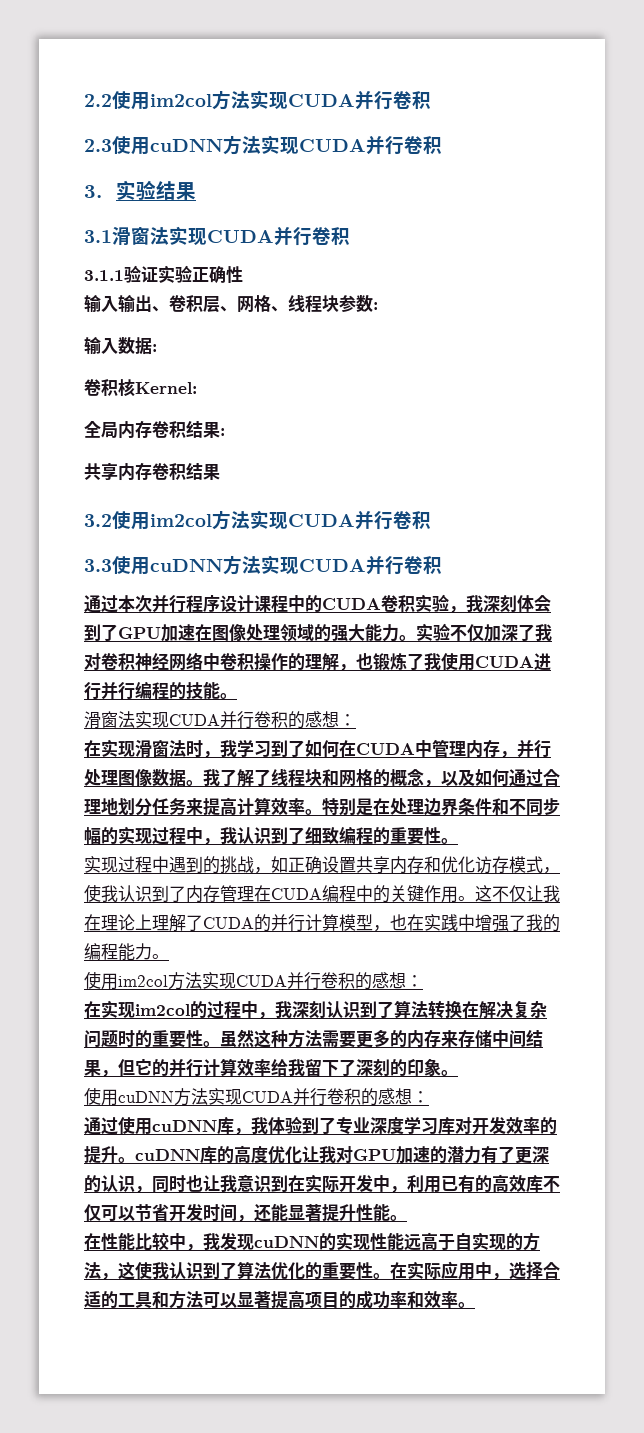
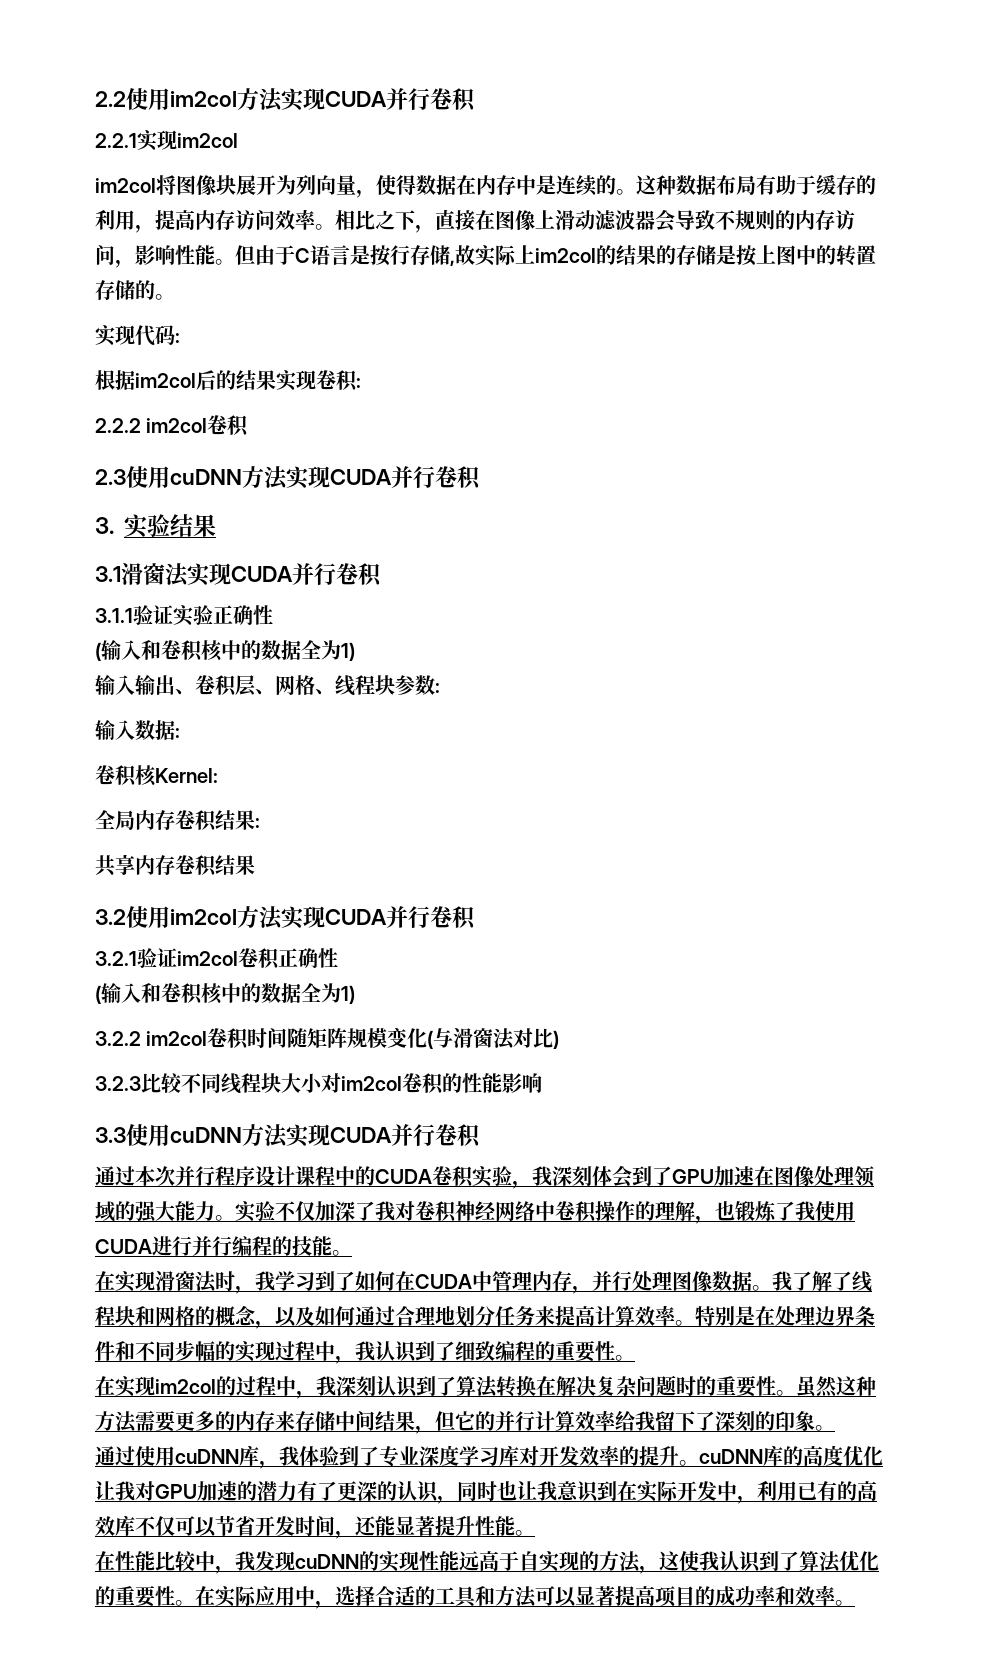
+ 2.2.1实现im2col
+ im2col将图像块展开为列向量，使得数据在内存中是连续的。这种数据布局有助于缓存的利用，提高内存访问效率。相比之下，直接在图像上滑动滤波器会导致不规则的内存访问，影响性能。但由于C语言是按行存储,故实际上im2col的结果的存储是按上图中的转置存储的。
+ 实现代码:
+ 根据im2col后的结果实现卷积:
+ 2.2.2 im2col卷积
  3.1.1验证实验正确性
+ (输入和卷积核中的数据全为1)
+ 3.2.1验证im2col卷积正确性
+ (输入和卷积核中的数据全为1)
+ 3.2.2 im2col卷积时间随矩阵规模变化(与滑窗法对比)
+ 3.2.3比较不同线程块大小对im2col卷积的性能影响
- 滑窗法实现CUDA并行卷积的感想：
- 实现过程中遇到的挑战，如正确设置共享内存和优化访存模式，使我认识到了内存管理在CUDA编程中的关键作用。这不仅让我在理论上理解了CUDA的并行计算模型，也在实践中增强了我的编程能力。
- 使用im2col方法实现CUDA并行卷积的感想：
- 使用cuDNN方法实现CUDA并行卷积的感想：

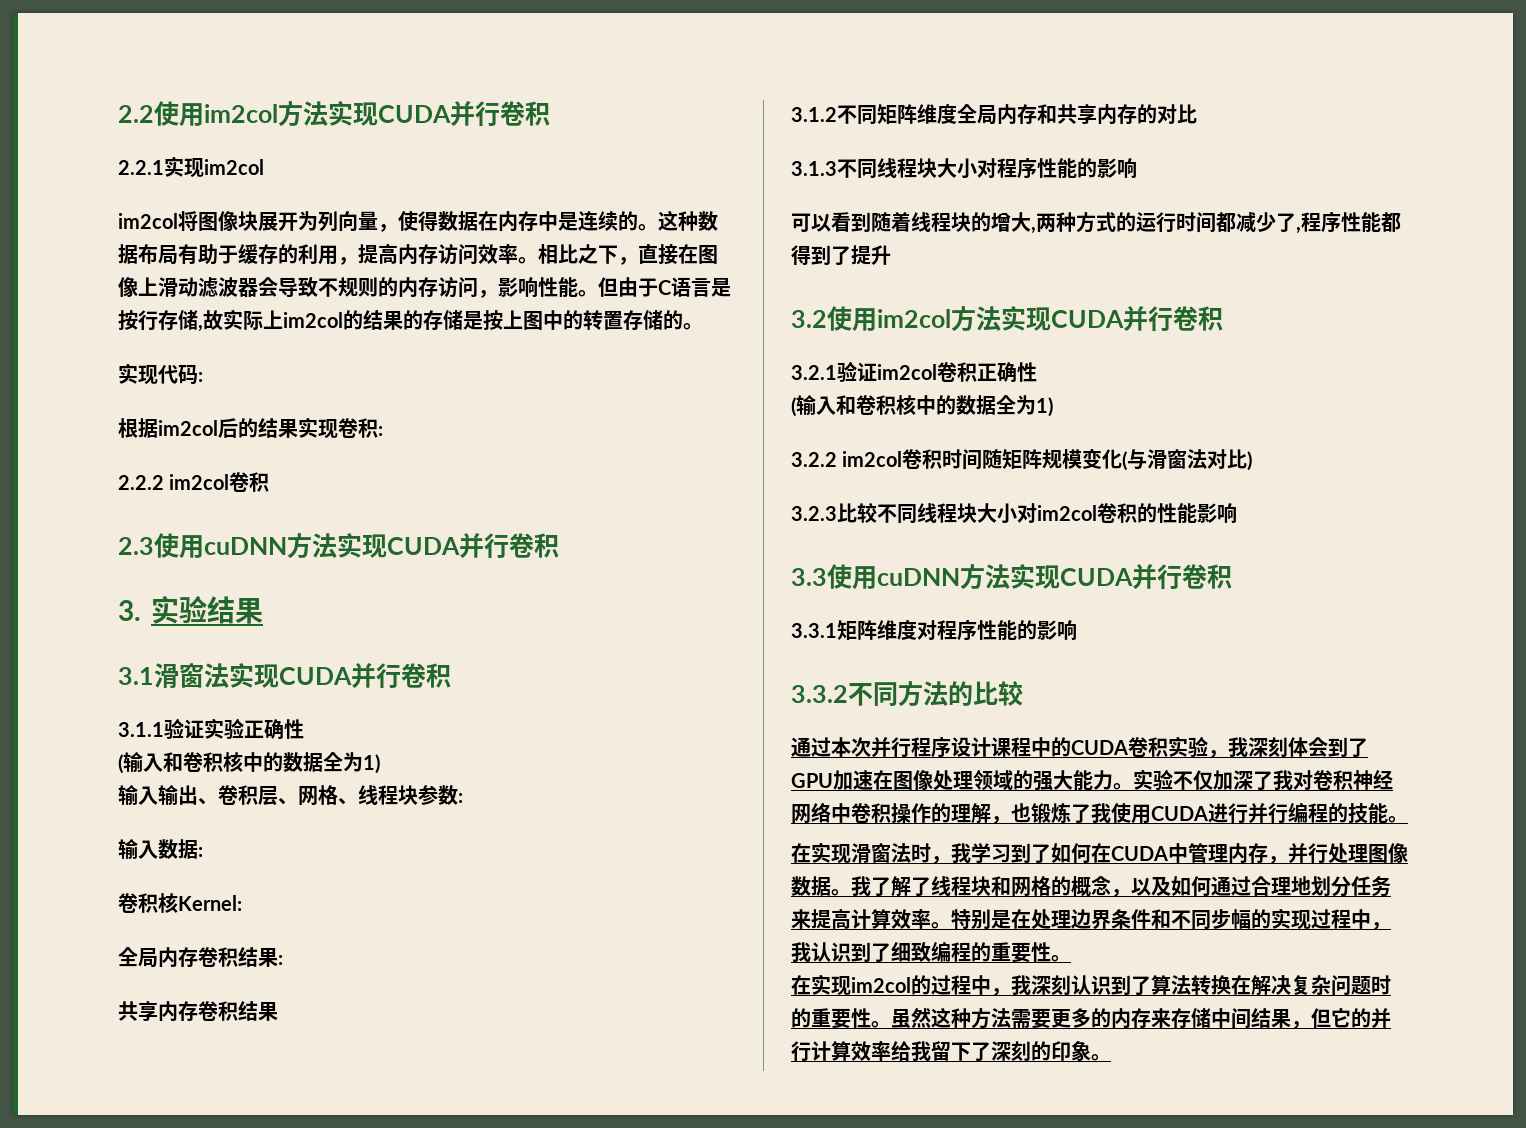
+ 3.1.2不同矩阵维度全局内存和共享内存的对比
+ 3.1.3不同线程块大小对程序性能的影响
+ 可以看到随着线程块的增大,两种方式的运行时间都减少了,程序性能都得到了提升
+ 3.3.1矩阵维度对程序性能的影响
+ 3.3.2不同方法的比较
- 通过使用cuDNN库，我体验到了专业深度学习库对开发效率的提升。cuDNN库的高度优化让我对GPU加速的潜力有了更深的认识，同时也让我意识到在实际开发中，利用已有的高效库不仅可以节省开发时间，还能显著提升性能。
- 在性能比较中，我发现cuDNN的实现性能远高于自实现的方法，这使我认识到了算法优化的重要性。在实际应用中，选择合适的工具和方法可以显著提高项目的成功率和效率。

